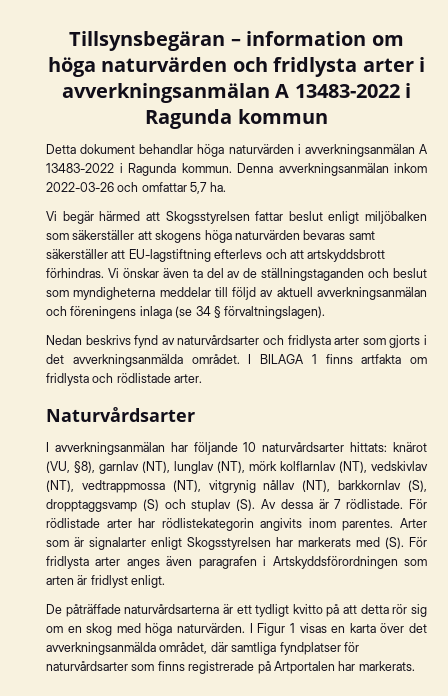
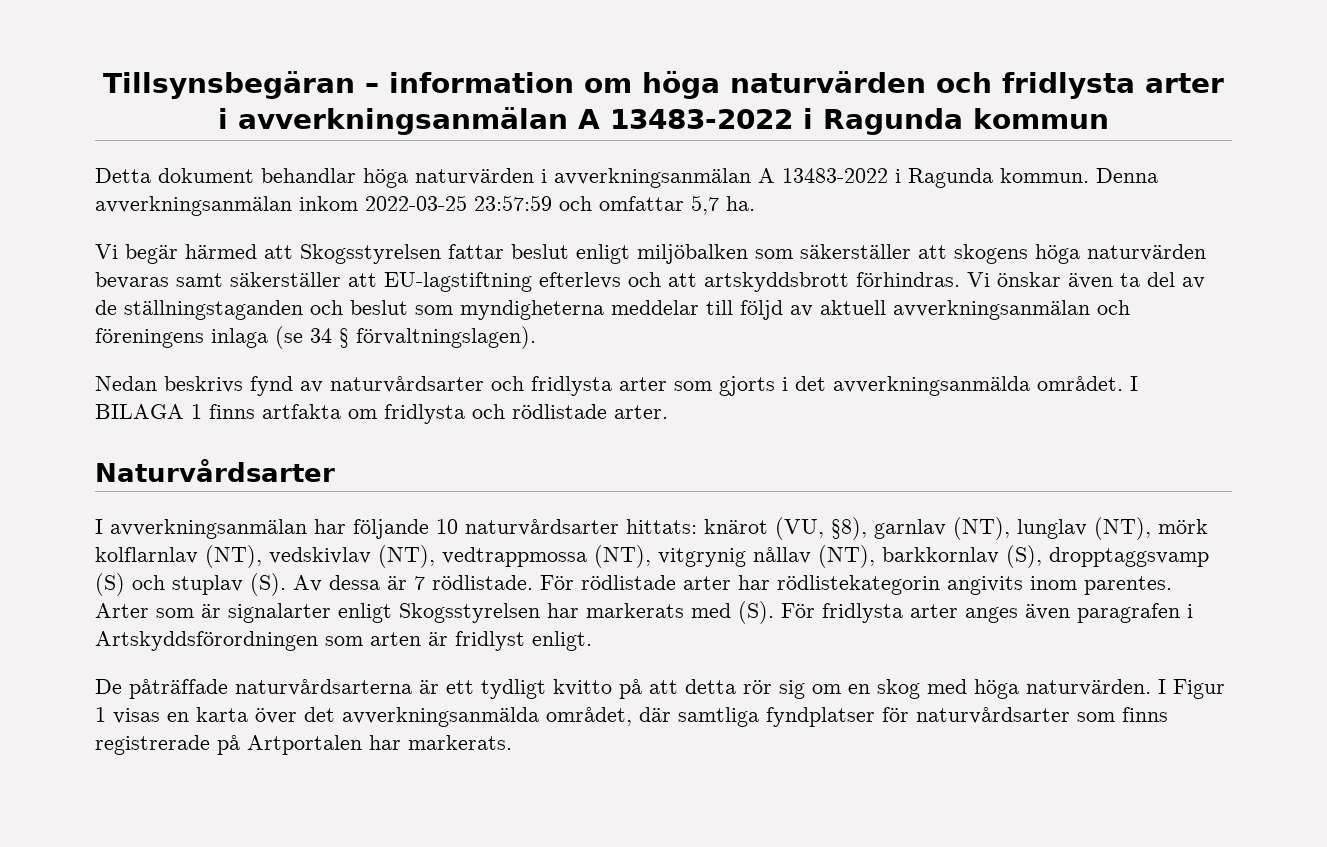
- Denna avverkningsanmälan inkom 2022-03-26 och omfattar 5,7 ha.
+ Denna avverkningsanmälan inkom 2022-03-25 23:57:59 och omfattar 5,7 ha.

